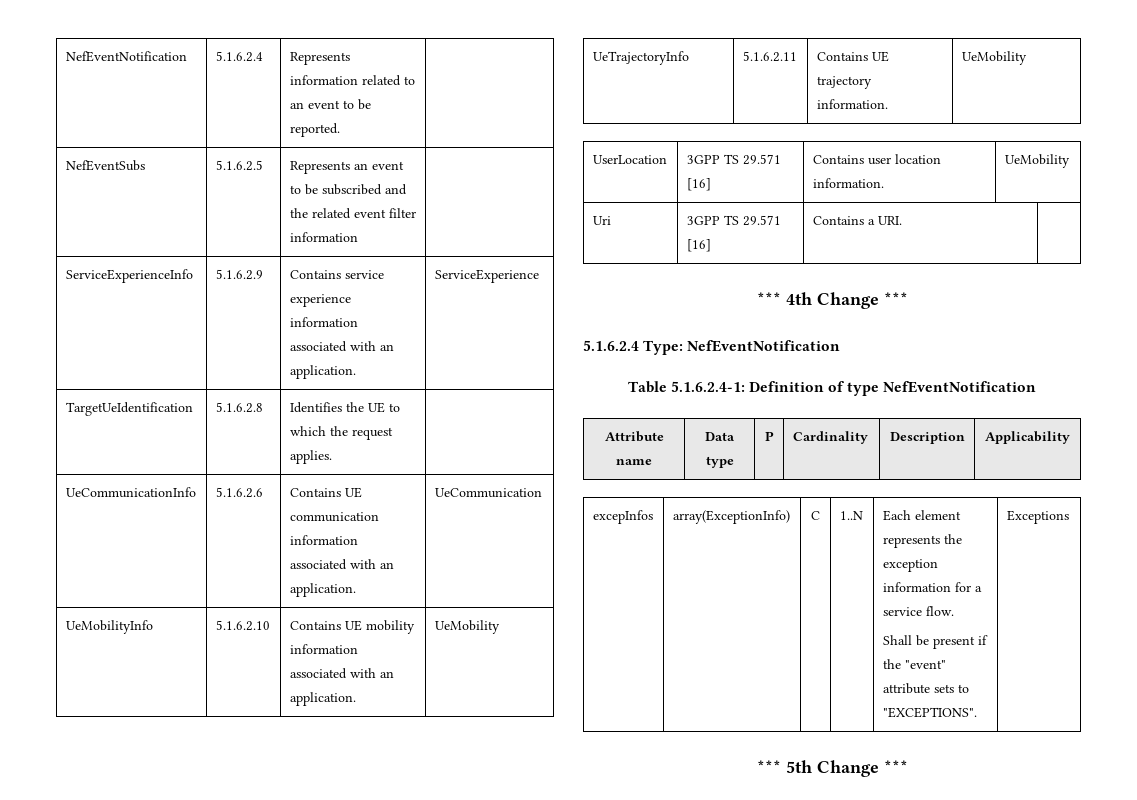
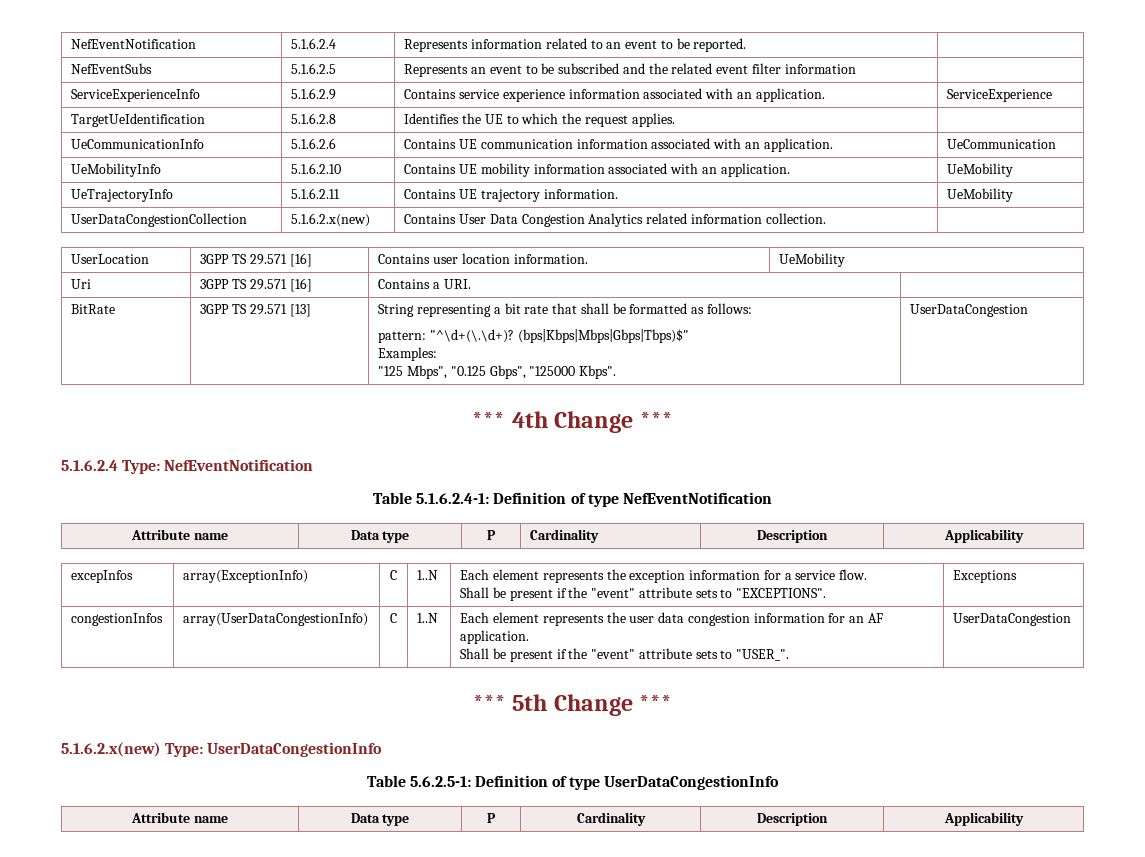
+ UserDataCongestionCollection | 5.1.6.2.x(new) | Contains User Data Congestion Analytics related information collection. |
+ BitRate | 3GPP TS 29.571 [13] | String representing a bit rate that shall be formatted as follows:
+ pattern: "^\d+(\.\d+)? (bps|Kbps|Mbps|Gbps|Tbps)$"
+ Examples:
+ "125 Mbps", "0.125 Gbps", "125000 Kbps". | UserDataCongestion
+ congestionInfos | array(UserDataCongestionInfo) | C | 1..N | Each element represents the user data congestion information for an AF application.
+ Shall be present if the "event" attribute sets to "USER_". | UserDataCongestion
  *** 5th Change ***
+ 5.1.6.2.x(new) Type: UserDataCongestionInfo
+ Table 5.6.2.5-1: Definition of type UserDataCongestionInfo
+ Attribute name | Data type | P | Cardinality | Description | Applicability

